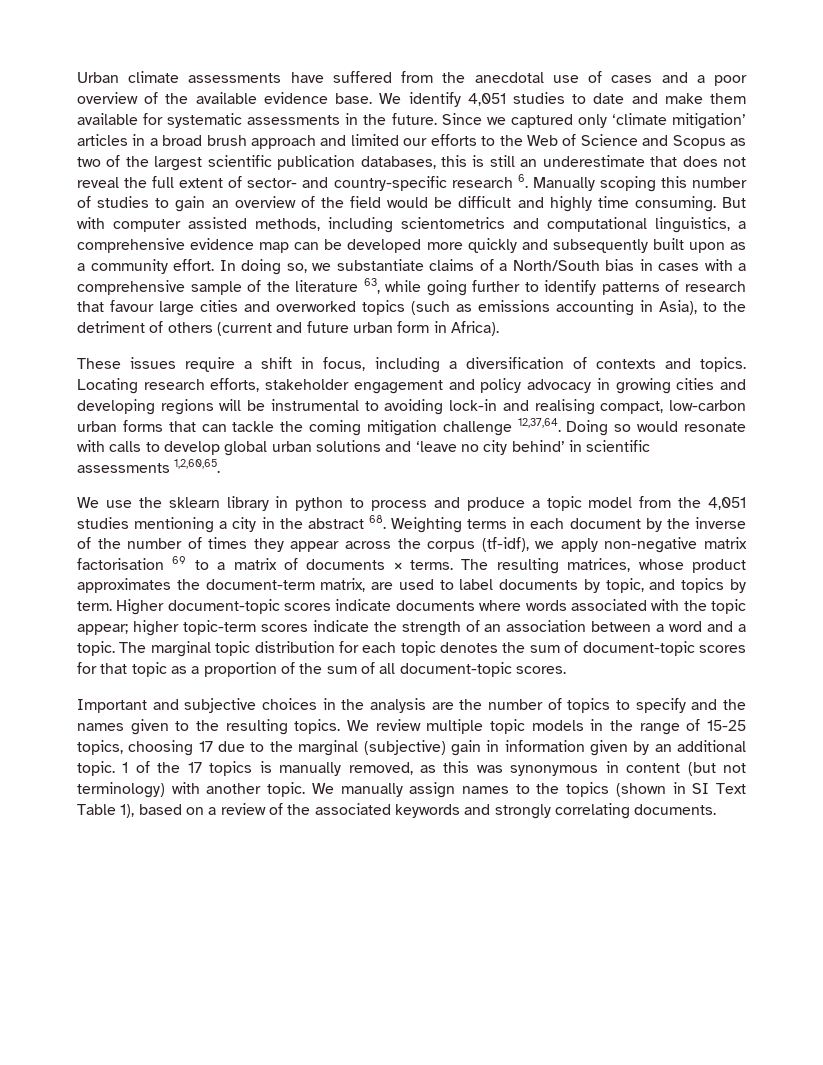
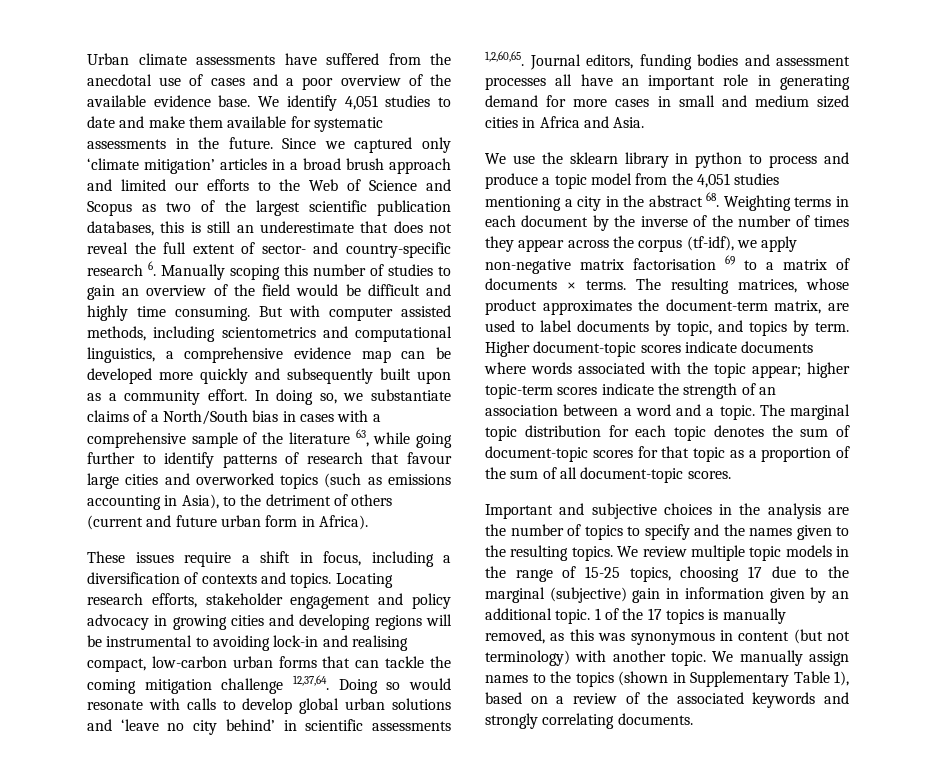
+ Journal editors, funding bodies and assessment processes all have an important role in generating demand for more cases in small and medium sized cities in Africa and Asia.
- We manually assign names to the topics (shown in SI Text Table 1), based on a review of the associated keywords and strongly correlating documents.
+ We manually assign names to the topics (shown in Supplementary Table 1), based on a review of the associated keywords and strongly correlating documents.

